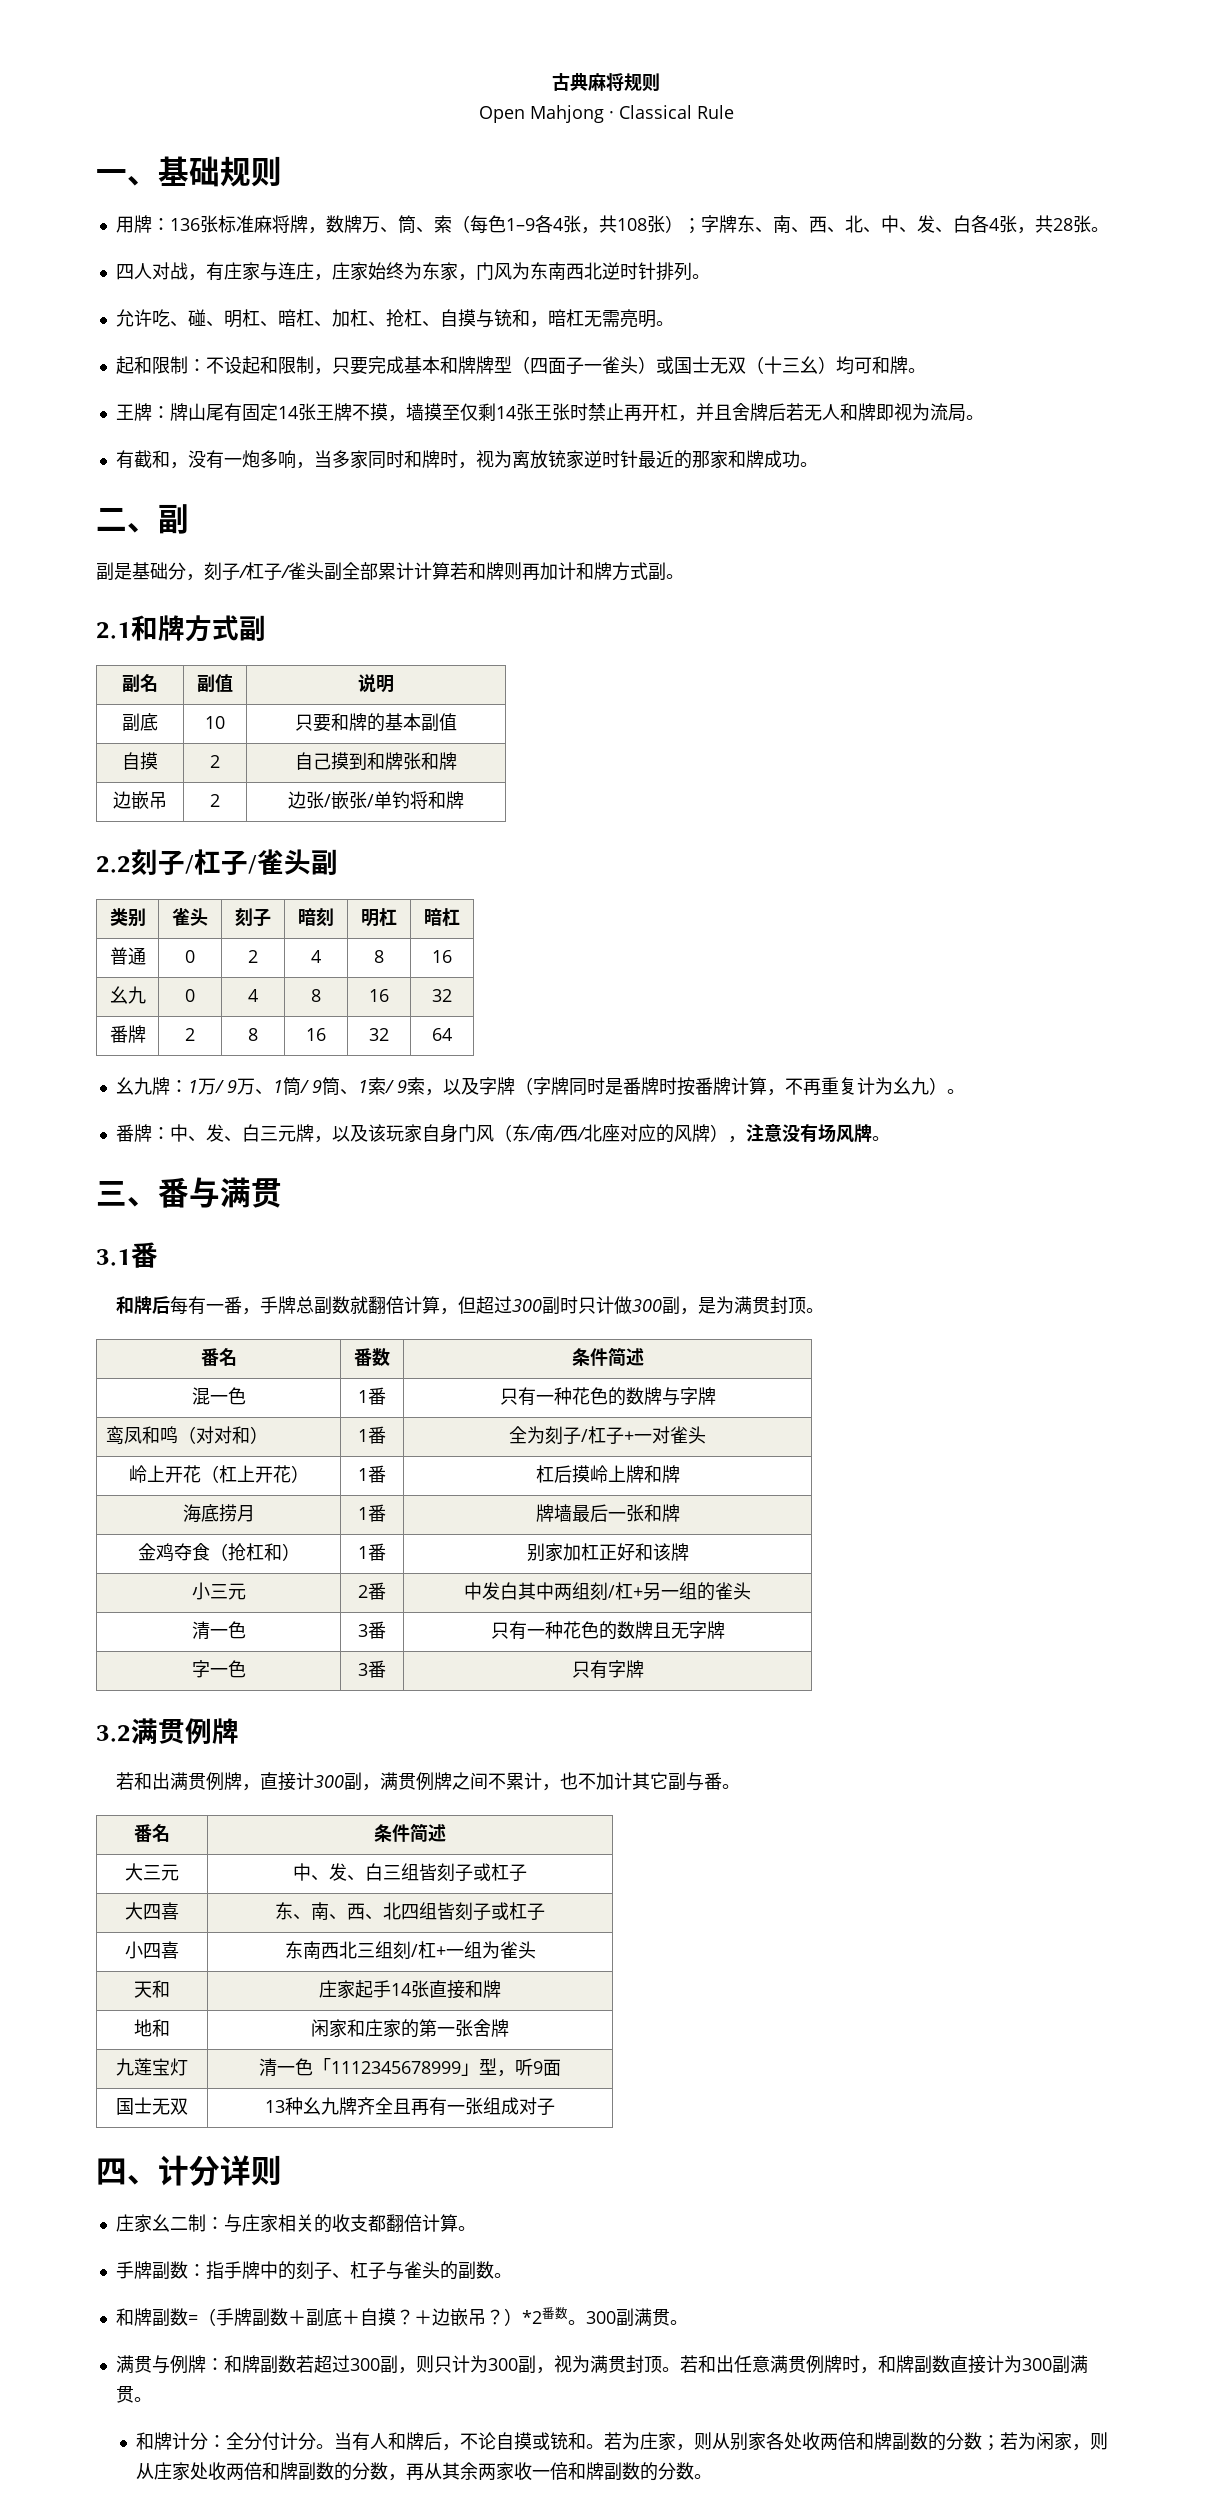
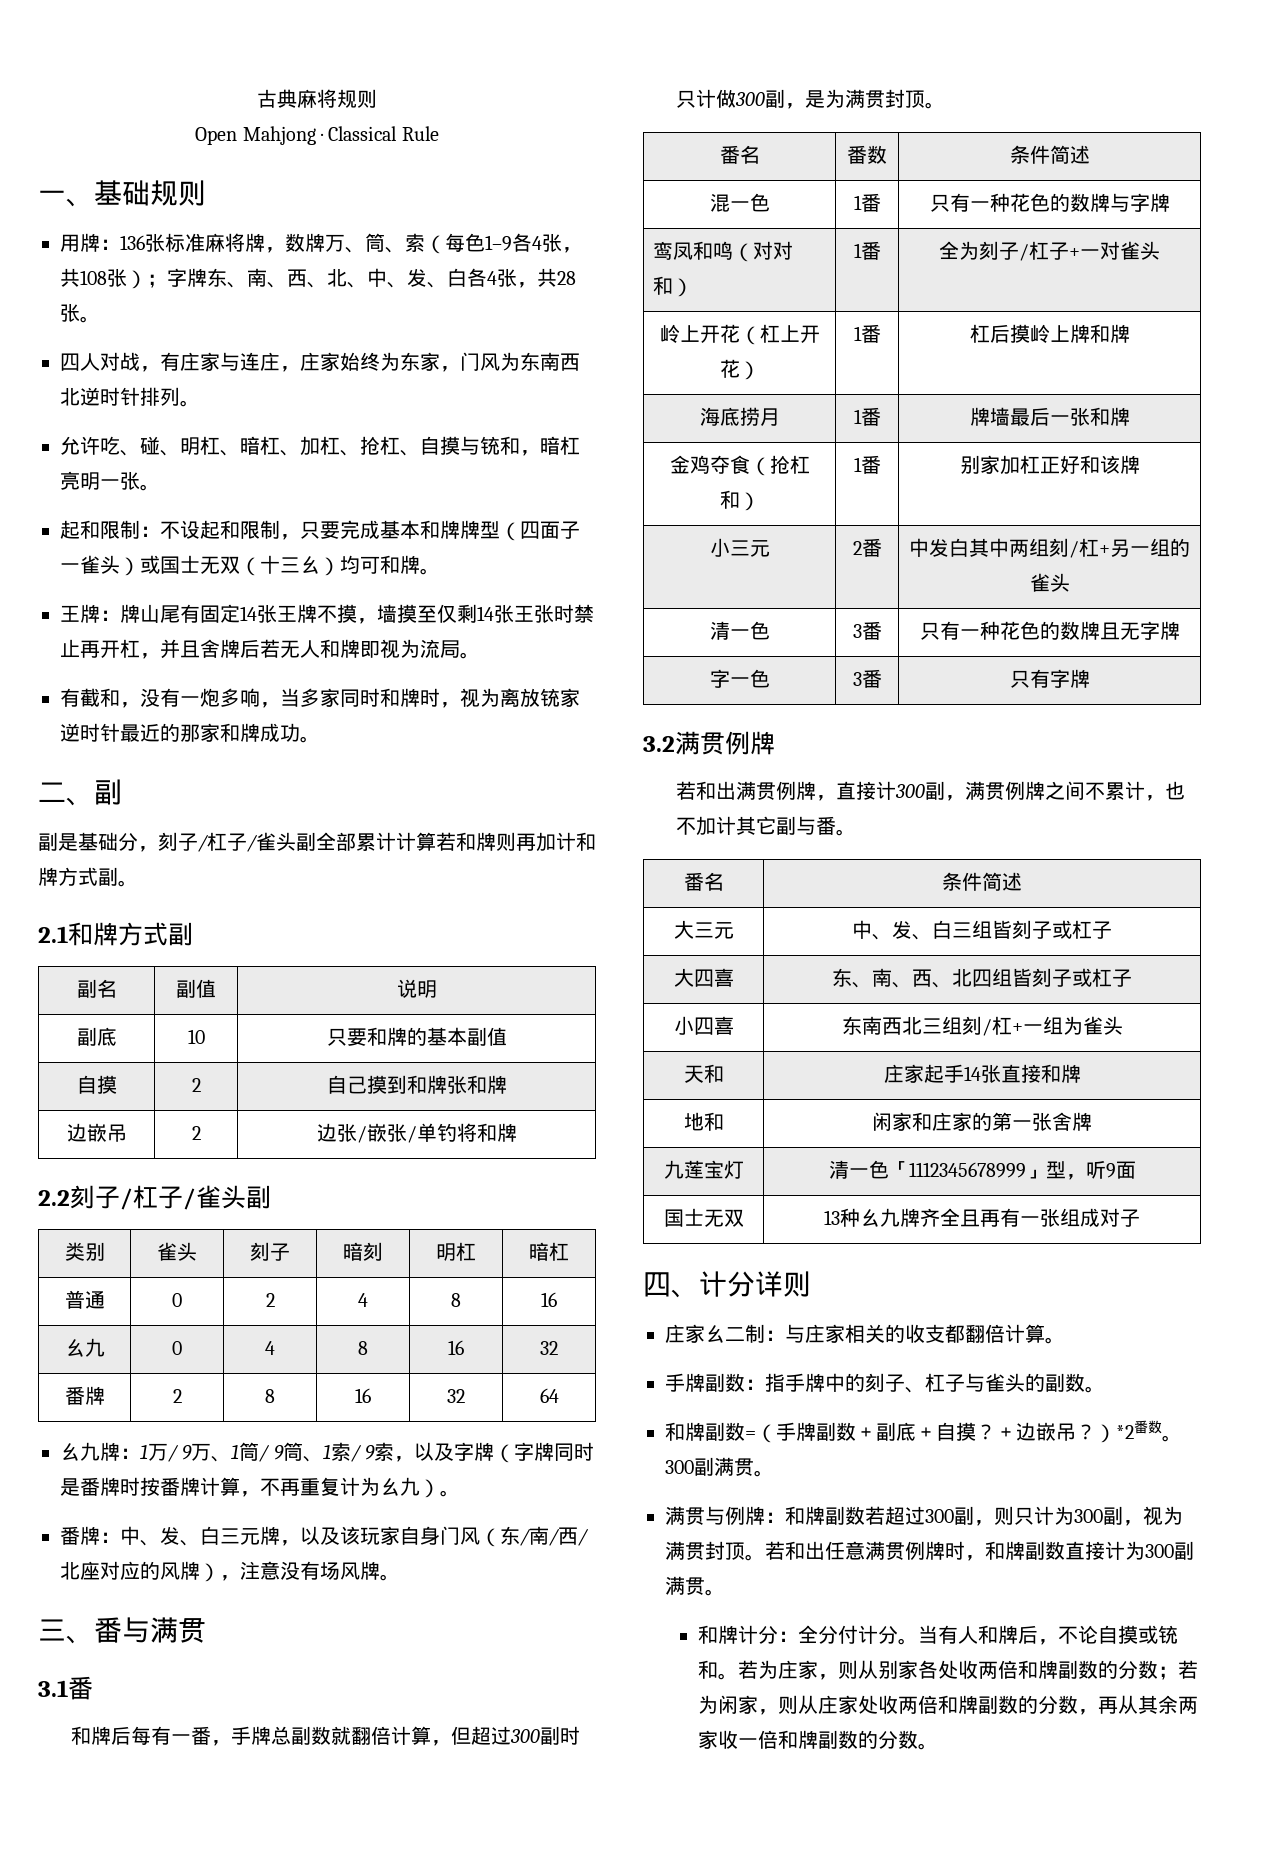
- 允许吃、碰、明杠、暗杠、加杠、抢杠、自摸与铳和，暗杠无需亮明。
+ 允许吃、碰、明杠、暗杠、加杠、抢杠、自摸与铳和，暗杠亮明一张。

